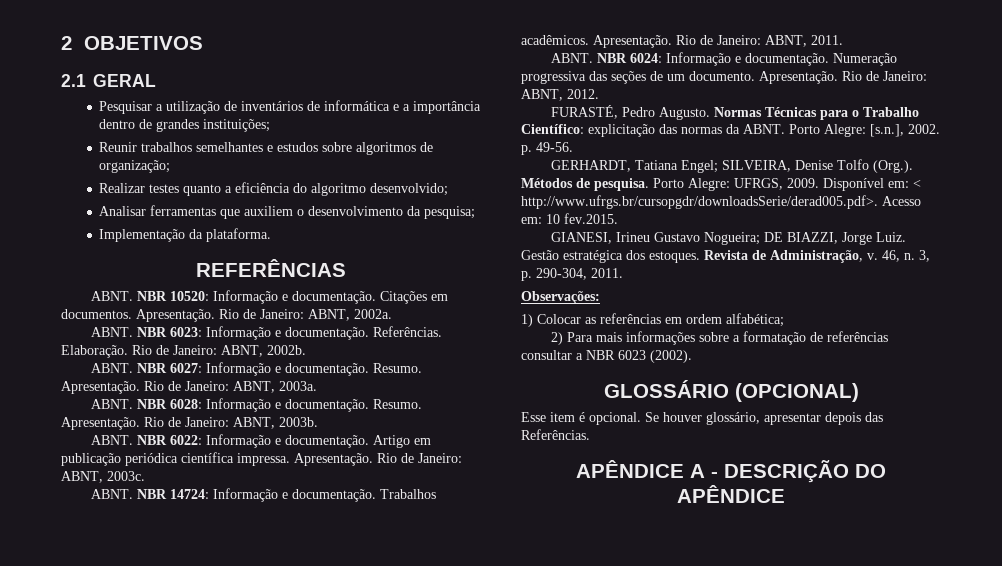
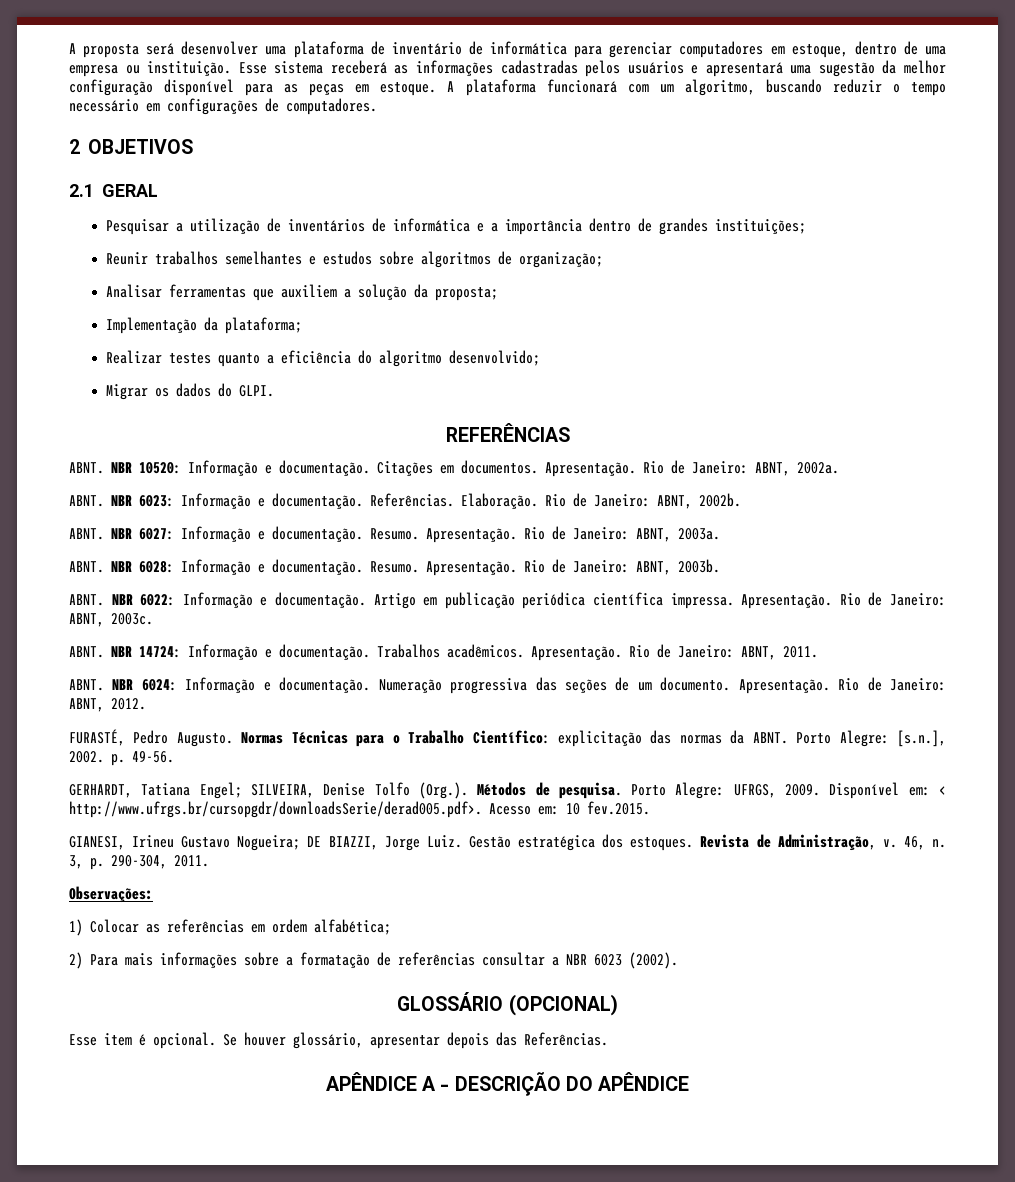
+ A proposta será desenvolver uma plataforma de inventário de informática para gerenciar computadores em estoque, dentro de uma empresa ou instituição. Esse sistema receberá as informações cadastradas pelos usuários e apresentará uma sugestão da melhor configuração disponível para as peças em estoque. A plataforma funcionará com um algoritmo, buscando reduzir o tempo necessário em configurações de computadores.
+ Analisar ferramentas que auxiliem a solução da proposta;
+ Implementação da plataforma;
- Analisar ferramentas que auxiliem o desenvolvimento da pesquisa;
- Implementação da plataforma.
+ Migrar os dados do GLPI.

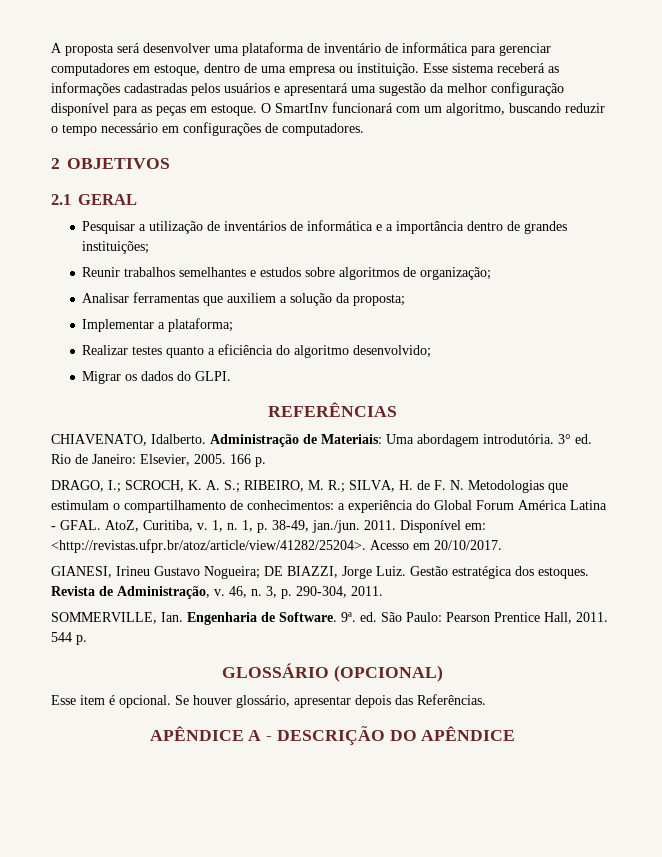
- A plataforma funcionará com um algoritmo, buscando reduzir o tempo necessário em configurações de computadores.
+ O SmartInv funcionará com um algoritmo, buscando reduzir o tempo necessário em configurações de computadores.
- Implementação da plataforma;
+ Implementar a plataforma;
- ABNT. NBR 10520: Informação e documentação. Citações em documentos. Apresentação. Rio de Janeiro: ABNT, 2002a.
- ABNT. NBR 6023: Informação e documentação. Referências. Elaboração. Rio de Janeiro: ABNT, 2002b.
- ABNT. NBR 6027: Informação e documentação. Resumo. Apresentação. Rio de Janeiro: ABNT, 2003a.
- ABNT. NBR 6028: Informação e documentação. Resumo. Apresentação. Rio de Janeiro: ABNT, 2003b.
- ABNT. NBR 6022: Informação e documentação. Artigo em publicação periódica científica impressa. Apresentação. Rio de Janeiro: ABNT, 2003c.
- ABNT. NBR 14724: Informação e documentação. Trabalhos acadêmicos. Apresentação. Rio de Janeiro: ABNT, 2011.
- ABNT. NBR 6024: Informação e documentação. Numeração progressiva das seções de um documento. Apresentação. Rio de Janeiro: ABNT, 2012.
- FURASTÉ, Pedro Augusto. Normas Técnicas para o Trabalho Científico: explicitação das normas da ABNT. Porto Alegre: [s.n.], 2002. p. 49-56.
- GERHARDT, Tatiana Engel; SILVEIRA, Denise Tolfo (Org.). Métodos de pesquisa. Porto Alegre: UFRGS, 2009. Disponível em: < http://www.ufrgs.br/cursopgdr/downloadsSerie/derad005.pdf>. Acesso em: 10 fev.2015.
+ CHIAVENATO, Idalberto. Administração de Materiais: Uma abordagem introdutória. 3° ed. Rio de Janeiro: Elsevier, 2005. 166 p.
+ DRAGO, I.; SCROCH, K. A. S.; RIBEIRO, M. R.; SILVA, H. de F. N. Metodologias que estimulam o compartilhamento de conhecimentos: a experiência do Global Forum América Latina - GFAL. AtoZ, Curitiba, v. 1, n. 1, p. 38-49, jan./jun. 2011. Disponível em: <http://revistas.ufpr.br/atoz/article/view/41282/25204>. Acesso em 20/10/2017.
- Observações:
- 1) Colocar as referências em ordem alfabética;
- 2) Para mais informações sobre a formatação de referências consultar a NBR 6023 (2002).
+ SOMMERVILLE, Ian. Engenharia de Software. 9ª. ed. São Paulo: Pearson Prentice Hall, 2011. 544 p.

